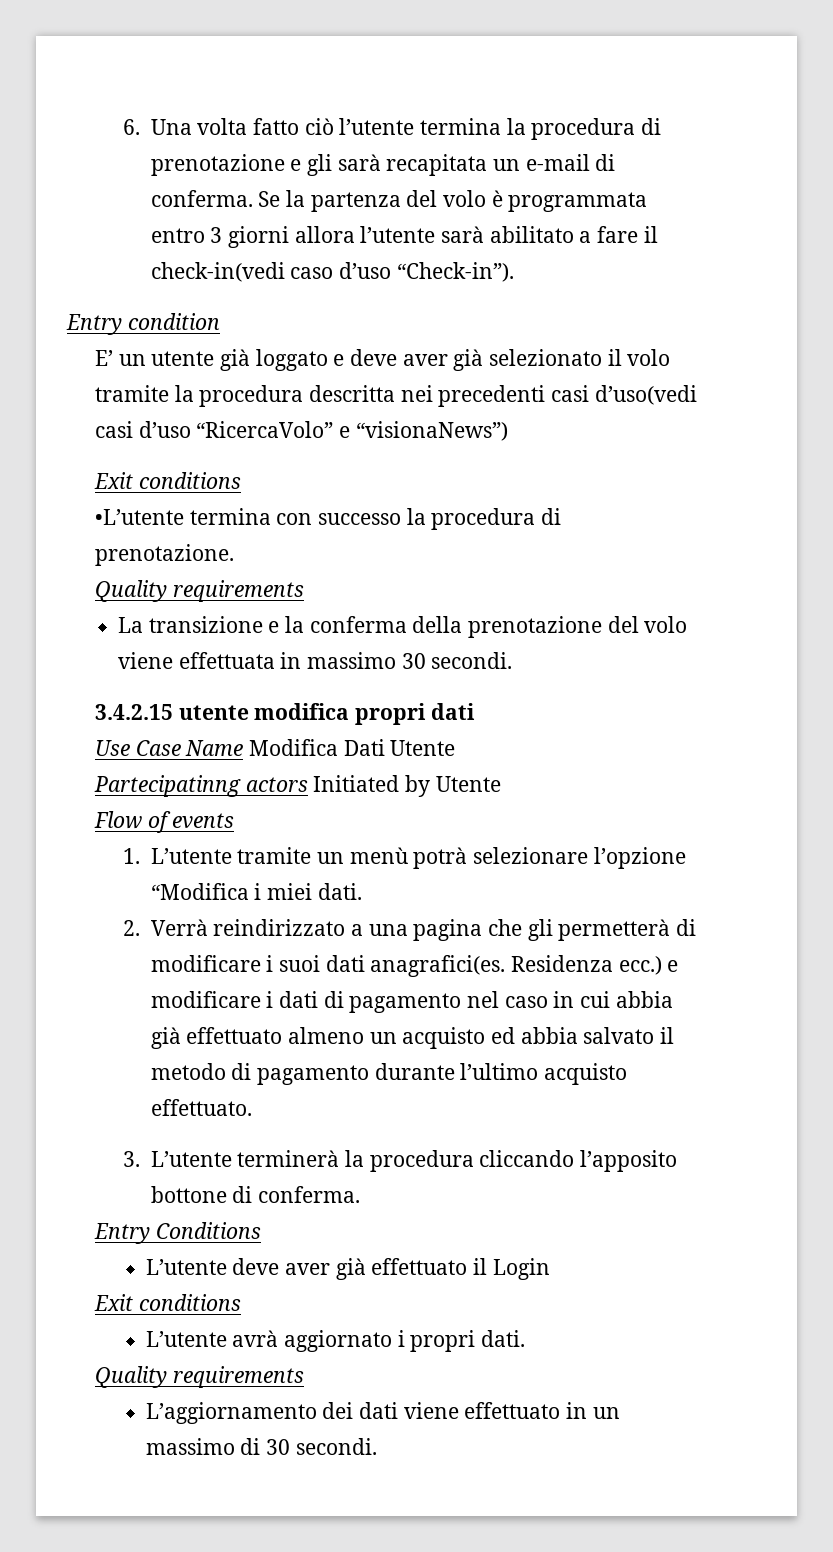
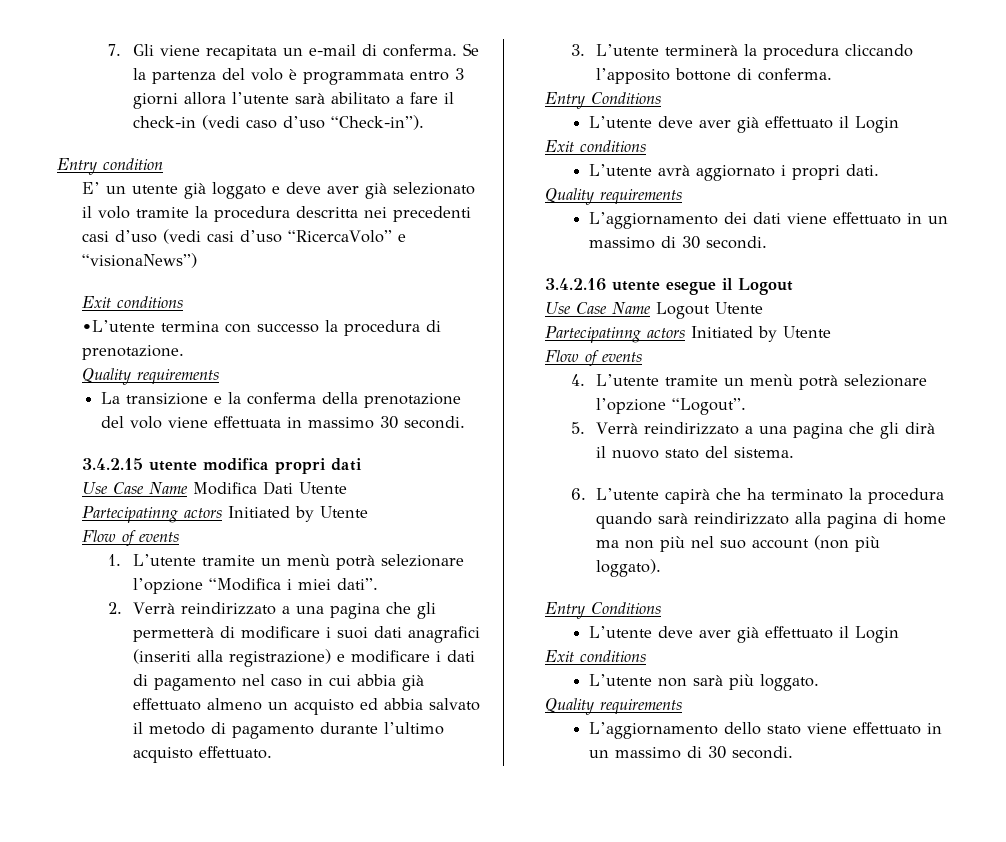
- 6. Una volta fatto ciò l’utente termina la procedura di prenotazione e gli sarà recapitata un e-mail di conferma.
+ 7. Gli viene recapitata un e-mail di conferma.
- Se la partenza del volo è programmata entro 3 giorni allora l’utente sarà abilitato a fare il check-in(vedi caso d’uso “Check-in”).
+ Se la partenza del volo è programmata entro 3 giorni allora l’utente sarà abilitato a fare il check-in (vedi caso d’uso “Check-in”).
- E’ un utente già loggato e deve aver già selezionato il volo tramite la procedura descritta nei precedenti casi d’uso(vedi casi d’uso “RicercaVolo” e “visionaNews”)
+ E’ un utente già loggato e deve aver già selezionato il volo tramite la procedura descritta nei precedenti casi d’uso (vedi casi d’uso “RicercaVolo” e “visionaNews”)
- 1. L’utente tramite un menù potrà selezionare l’opzione “Modifica i miei dati.
+ 1. L’utente tramite un menù potrà selezionare l’opzione “Modifica i miei dati”.
- 2. Verrà reindirizzato a una pagina che gli permetterà di modificare i suoi dati anagrafici(es. Residenza ecc.) e modificare i dati di pagamento nel caso in cui abbia già effettuato almeno un acquisto ed abbia salvato il metodo di pagamento durante l’ultimo acquisto effettuato.
+ 2. Verrà reindirizzato a una pagina che gli permetterà di modificare i suoi dati anagrafici (inseriti alla registrazione) e modificare i dati di pagamento nel caso in cui abbia già effettuato almeno un acquisto ed abbia salvato il metodo di pagamento durante l’ultimo acquisto effettuato.
+ 3.4.2.16 utente esegue il Logout
+ Use Case Name Logout Utente
+ Partecipatinng actors Initiated by Utente
+ Flow of events
+ 4. L’utente tramite un menù potrà selezionare l’opzione “Logout”.
+ 5. Verrà reindirizzato a una pagina che gli dirà il nuovo stato del sistema.
+ 6. L’utente capirà che ha terminato la procedura quando sarà reindirizzato alla pagina di home ma non più nel suo account (non più loggato).
+ Entry Conditions
+ L’utente deve aver già effettuato il Login
+ Exit conditions
+ L’utente non sarà più loggato.
+ Quality requirements
+ L’aggiornamento dello stato viene effettuato in un massimo di 30 secondi.

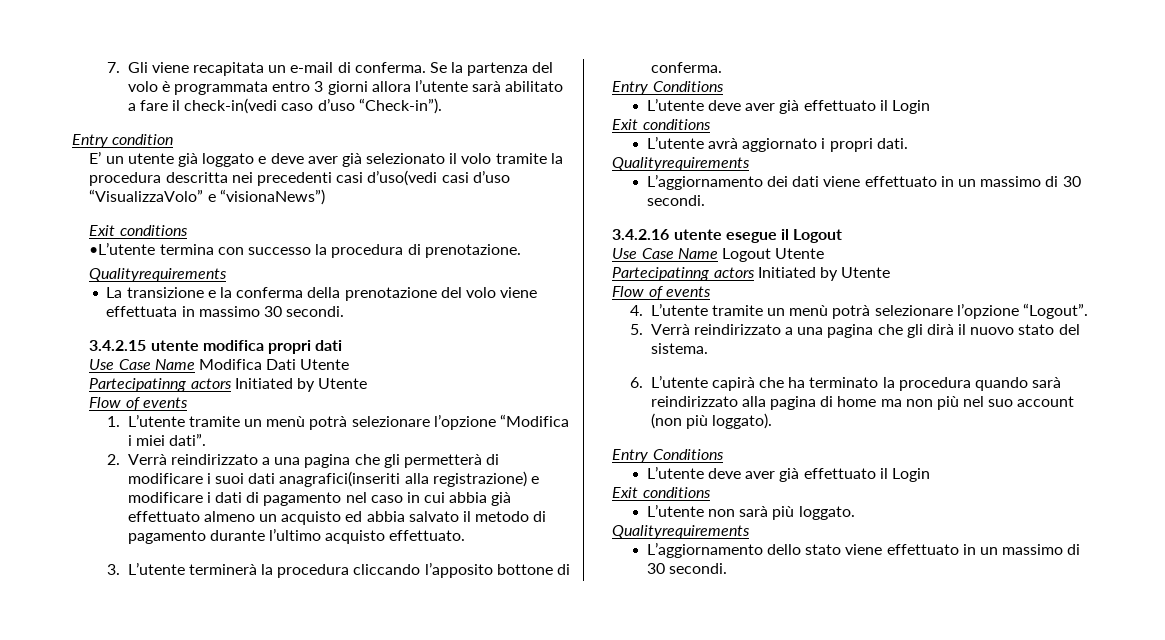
- Se la partenza del volo è programmata entro 3 giorni allora l’utente sarà abilitato a fare il check-in (vedi caso d’uso “Check-in”).
+ Se la partenza del volo è programmata entro 3 giorni allora l’utente sarà abilitato a fare il check-in(vedi caso d’uso “Check-in”).
- E’ un utente già loggato e deve aver già selezionato il volo tramite la procedura descritta nei precedenti casi d’uso (vedi casi d’uso “RicercaVolo” e “visionaNews”)
+ E’ un utente già loggato e deve aver già selezionato il volo tramite la procedura descritta nei precedenti casi d’uso(vedi casi d’uso “VisualizzaVolo” e “visionaNews”)
  •L’utente termina con successo la procedura di prenotazione.
- Quality requirements
+ Qualityrequirements
- 2. Verrà reindirizzato a una pagina che gli permetterà di modificare i suoi dati anagrafici (inseriti alla registrazione) e modificare i dati di pagamento nel caso in cui abbia già effettuato almeno un acquisto ed abbia salvato il metodo di pagamento durante l’ultimo acquisto effettuato.
+ 2. Verrà reindirizzato a una pagina che gli permetterà di modificare i suoi dati anagrafici(inseriti alla registrazione) e modificare i dati di pagamento nel caso in cui abbia già effettuato almeno un acquisto ed abbia salvato il metodo di pagamento durante l’ultimo acquisto effettuato.
  L’utente avrà aggiornato i propri dati.
- Quality requirements
+ Qualityrequirements
  L’utente non sarà più loggato.
- Quality requirements
+ Qualityrequirements

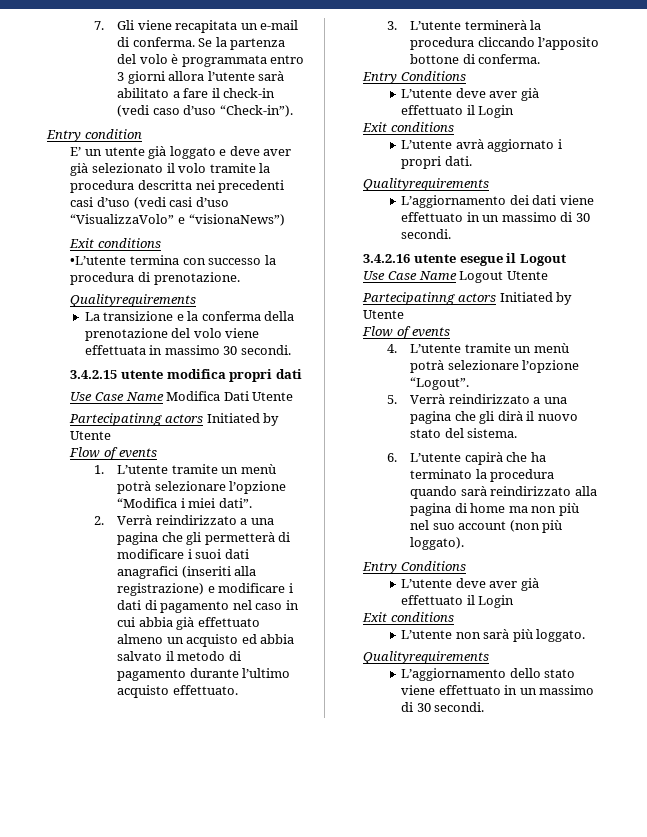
- Se la partenza del volo è programmata entro 3 giorni allora l’utente sarà abilitato a fare il check-in(vedi caso d’uso “Check-in”).
+ Se la partenza del volo è programmata entro 3 giorni allora l’utente sarà abilitato a fare il check-in (vedi caso d’uso “Check-in”).
- E’ un utente già loggato e deve aver già selezionato il volo tramite la procedura descritta nei precedenti casi d’uso(vedi casi d’uso “VisualizzaVolo” e “visionaNews”)
+ E’ un utente già loggato e deve aver già selezionato il volo tramite la procedura descritta nei precedenti casi d’uso (vedi casi d’uso “VisualizzaVolo” e “visionaNews”)
- 2. Verrà reindirizzato a una pagina che gli permetterà di modificare i suoi dati anagrafici(inseriti alla registrazione) e modificare i dati di pagamento nel caso in cui abbia già effettuato almeno un acquisto ed abbia salvato il metodo di pagamento durante l’ultimo acquisto effettuato.
+ 2. Verrà reindirizzato a una pagina che gli permetterà di modificare i suoi dati anagrafici (inseriti alla registrazione) e modificare i dati di pagamento nel caso in cui abbia già effettuato almeno un acquisto ed abbia salvato il metodo di pagamento durante l’ultimo acquisto effettuato.

